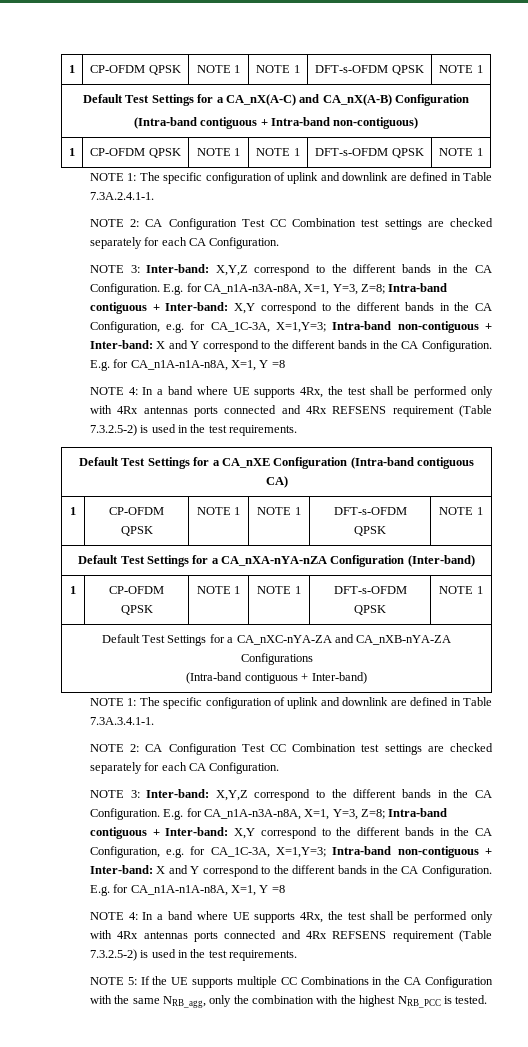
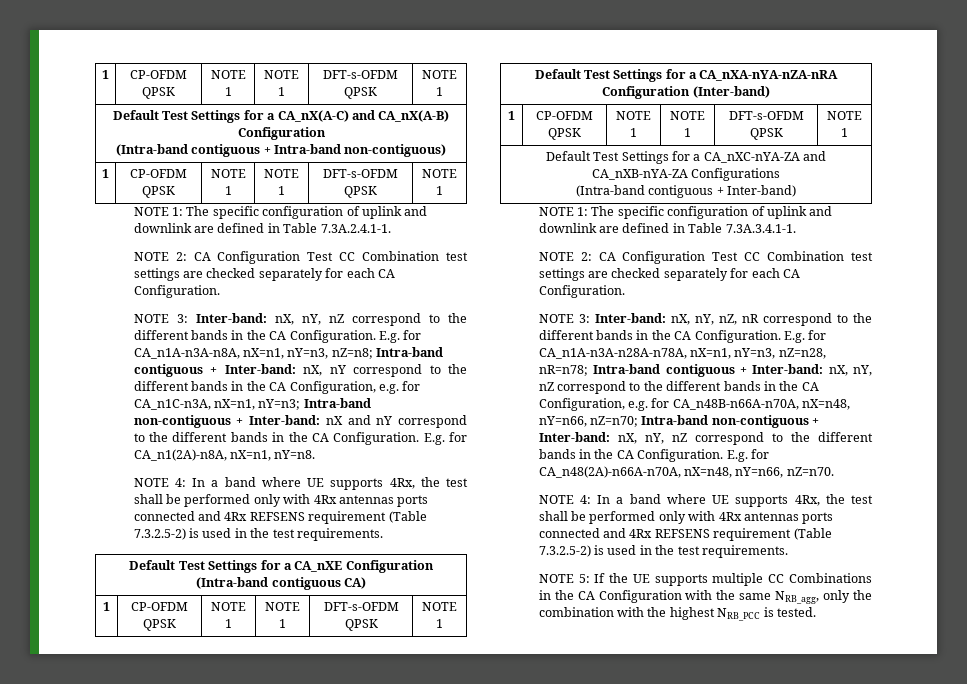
  NOTE 1: The specific configuration of uplink and downlink are defined in Table 7.3A.2.4.1-1.
  NOTE 2: CA Configuration Test CC Combination test settings are checked separately for each CA Configuration.
- NOTE 3: Inter-band: X,Y,Z correspond to the different bands in the CA Configuration. E.g. for CA_n1A-n3A-n8A, X=1, Y=3, Z=8; Intra-band contiguous + Inter-band: X,Y correspond to the different bands in the CA Configuration, e.g. for CA_1C-3A, X=1,Y=3; Intra-band non-contiguous + Inter-band: X and Y correspond to the different bands in the CA Configuration. E.g. for CA_n1A-n1A-n8A, X=1, Y =8
+ NOTE 3: Inter-band: nX, nY, nZ correspond to the different bands in the CA Configuration. E.g. for CA_n1A-n3A-n8A, nX=n1, nY=n3, nZ=n8; Intra-band contiguous + Inter-band: nX, nY correspond to the different bands in the CA Configuration, e.g. for CA_n1C-n3A, nX=n1, nY=n3; Intra-band non-contiguous + Inter-band: nX and nY correspond to the different bands in the CA Configuration. E.g. for CA_n1(2A)-n8A, nX=n1, nY=n8.
- Default Test Settings for a CA_nXA-nYA-nZA Configuration (Inter-band)
+ Default Test Settings for a CA_nXA-nYA-nZA-nRA Configuration (Inter-band)
  NOTE 1: The specific configuration of uplink and downlink are defined in Table 7.3A.3.4.1-1.
  NOTE 2: CA Configuration Test CC Combination test settings are checked separately for each CA Configuration.
- NOTE 3: Inter-band: X,Y,Z correspond to the different bands in the CA Configuration. E.g. for CA_n1A-n3A-n8A, X=1, Y=3, Z=8; Intra-band contiguous + Inter-band: X,Y correspond to the different bands in the CA Configuration, e.g. for CA_1C-3A, X=1,Y=3; Intra-band non-contiguous + Inter-band: X and Y correspond to the different bands in the CA Configuration. E.g. for CA_n1A-n1A-n8A, X=1, Y =8
+ NOTE 3: Inter-band: nX, nY, nZ, nR correspond to the different bands in the CA Configuration. E.g. for CA_n1A-n3A-n28A-n78A, nX=n1, nY=n3, nZ=n28, nR=n78; Intra-band contiguous + Inter-band: nX, nY, nZ correspond to the different bands in the CA Configuration, e.g. for CA_n48B-n66A-n70A, nX=n48, nY=n66, nZ=n70; Intra-band non-contiguous + Inter-band: nX, nY, nZ correspond to the different bands in the CA Configuration. E.g. for CA_n48(2A)-n66A-n70A, nX=n48, nY=n66, nZ=n70.

